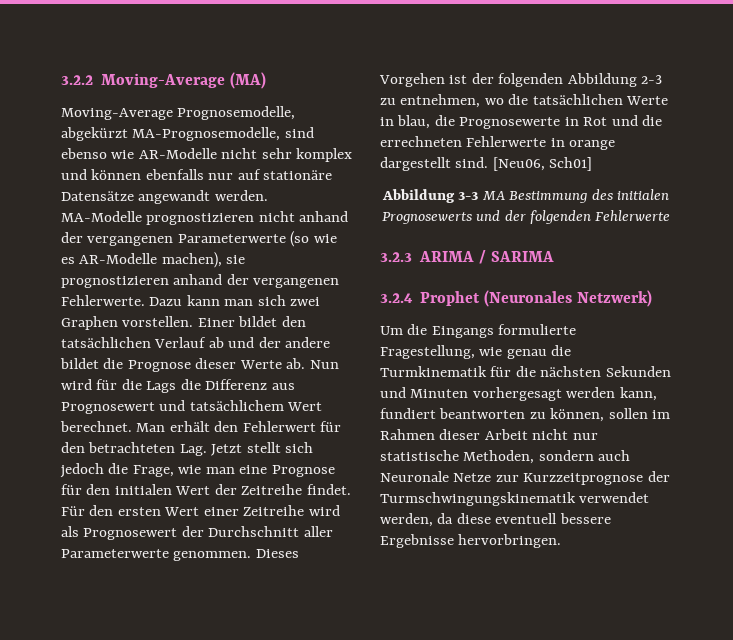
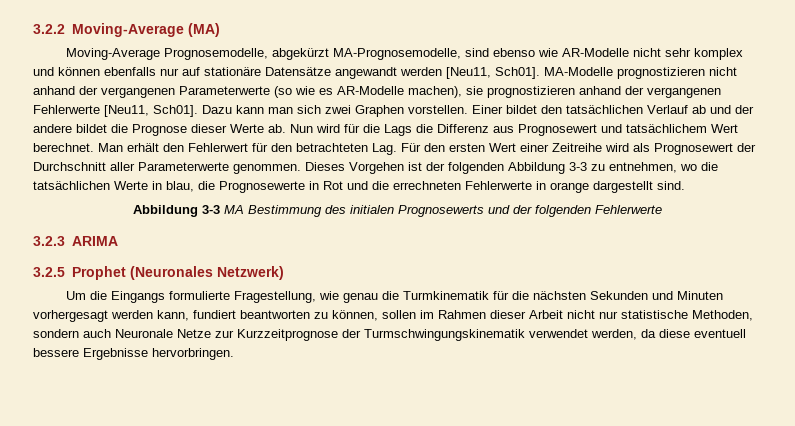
- Moving-Average Prognosemodelle, abgekürzt MA-Prognosemodelle, sind ebenso wie AR-Modelle nicht sehr komplex und können ebenfalls nur auf stationäre Datensätze angewandt werden.
+ Moving-Average Prognosemodelle, abgekürzt MA-Prognosemodelle, sind ebenso wie AR-Modelle nicht sehr komplex und können ebenfalls nur auf stationäre Datensätze angewandt werden [Neu11, Sch01].
- MA-Modelle prognostizieren nicht anhand der vergangenen Parameterwerte (so wie es AR-Modelle machen), sie prognostizieren anhand der vergangenen Fehlerwerte.
+ MA-Modelle prognostizieren nicht anhand der vergangenen Parameterwerte (so wie es AR-Modelle machen), sie prognostizieren anhand der vergangenen Fehlerwerte [Neu11, Sch01].
- Man erhält den Fehlerwert für den betrachteten Lag. Jetzt stellt sich jedoch die Frage, wie man eine Prognose für den initialen Wert der Zeitreihe findet. Für den ersten Wert einer Zeitreihe wird als Prognosewert der Durchschnitt aller Parameterwerte genommen.
+ Man erhält den Fehlerwert für den betrachteten Lag. Für den ersten Wert einer Zeitreihe wird als Prognosewert der Durchschnitt aller Parameterwerte genommen.
- Dieses Vorgehen ist der folgenden Abbildung 2-3 zu entnehmen, wo die tatsächlichen Werte in blau, die Prognosewerte in Rot und die errechneten Fehlerwerte in orange dargestellt sind. [Neu06, Sch01]
+ Dieses Vorgehen ist der folgenden Abbildung 3-3 zu entnehmen, wo die tatsächlichen Werte in blau, die Prognosewerte in Rot und die errechneten Fehlerwerte in orange dargestellt sind.
- 3.2.3 ARIMA / SARIMA
- 3.2.4 Prophet (Neuronales Netzwerk)
+ 3.2.3 ARIMA
+ 3.2.5 Prophet (Neuronales Netzwerk)

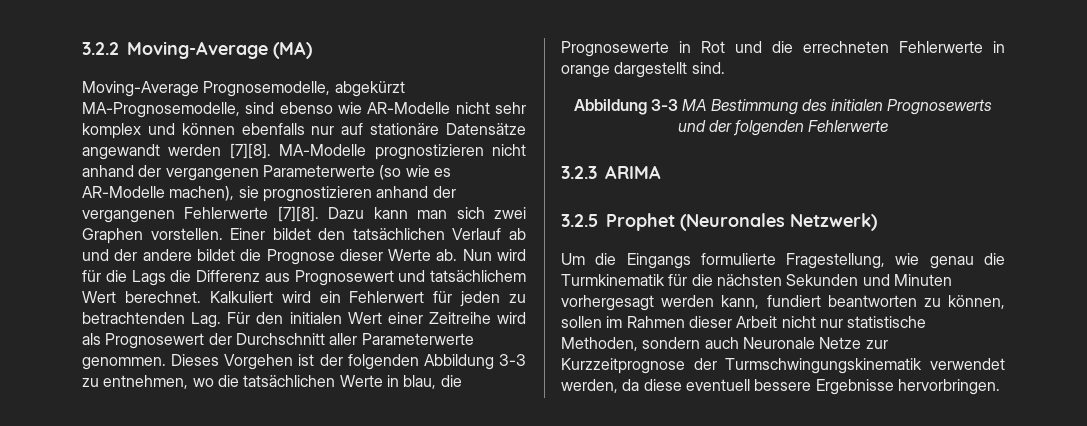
- Moving-Average Prognosemodelle, abgekürzt MA-Prognosemodelle, sind ebenso wie AR-Modelle nicht sehr komplex und können ebenfalls nur auf stationäre Datensätze angewandt werden [Neu11, Sch01].
+ Moving-Average Prognosemodelle, abgekürzt MA-Prognosemodelle, sind ebenso wie AR-Modelle nicht sehr komplex und können ebenfalls nur auf stationäre Datensätze angewandt werden [7][8].
- MA-Modelle prognostizieren nicht anhand der vergangenen Parameterwerte (so wie es AR-Modelle machen), sie prognostizieren anhand der vergangenen Fehlerwerte [Neu11, Sch01].
+ MA-Modelle prognostizieren nicht anhand der vergangenen Parameterwerte (so wie es AR-Modelle machen), sie prognostizieren anhand der vergangenen Fehlerwerte [7][8].
- Man erhält den Fehlerwert für den betrachteten Lag. Für den ersten Wert einer Zeitreihe wird als Prognosewert der Durchschnitt aller Parameterwerte genommen.
+ Kalkuliert wird ein Fehlerwert für jeden zu betrachtenden Lag. Für den initialen Wert einer Zeitreihe wird als Prognosewert der Durchschnitt aller Parameterwerte genommen.

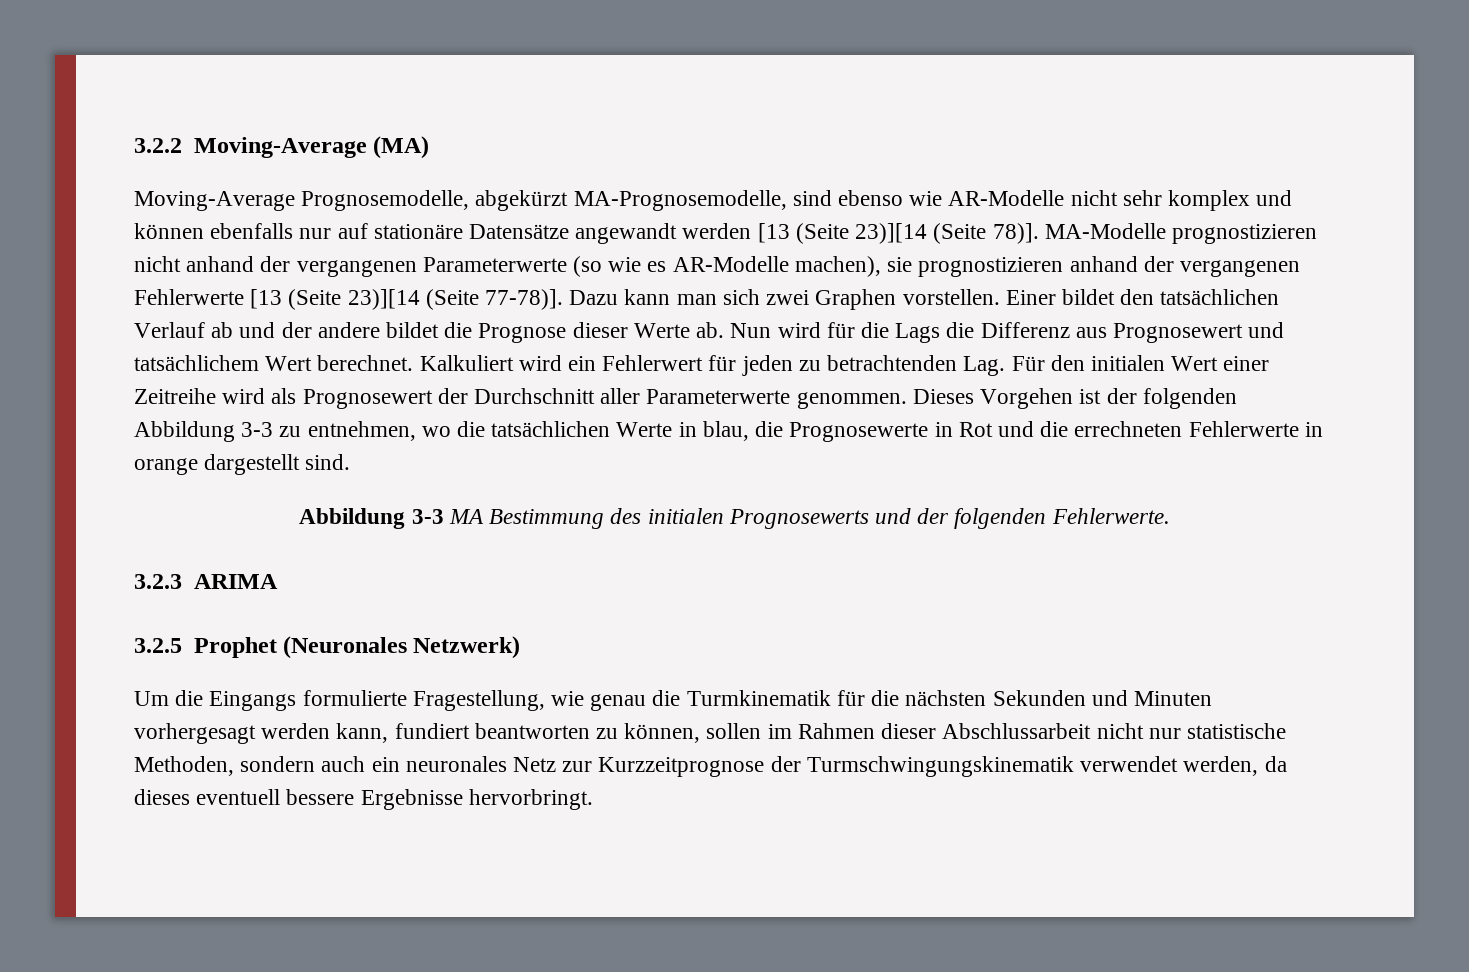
- Moving-Average Prognosemodelle, abgekürzt MA-Prognosemodelle, sind ebenso wie AR-Modelle nicht sehr komplex und können ebenfalls nur auf stationäre Datensätze angewandt werden [7][8].
+ Moving-Average Prognosemodelle, abgekürzt MA-Prognosemodelle, sind ebenso wie AR-Modelle nicht sehr komplex und können ebenfalls nur auf stationäre Datensätze angewandt werden [13 (Seite 23)][14 (Seite 78)].
- MA-Modelle prognostizieren nicht anhand der vergangenen Parameterwerte (so wie es AR-Modelle machen), sie prognostizieren anhand der vergangenen Fehlerwerte [7][8].
+ MA-Modelle prognostizieren nicht anhand der vergangenen Parameterwerte (so wie es AR-Modelle machen), sie prognostizieren anhand der vergangenen Fehlerwerte [13 (Seite 23)][14 (Seite 77-78)].
- Abbildung 3-3 MA Bestimmung des initialen Prognosewerts und der folgenden Fehlerwerte
+ Abbildung 3-3 MA Bestimmung des initialen Prognosewerts und der folgenden Fehlerwerte.
- Um die Eingangs formulierte Fragestellung, wie genau die Turmkinematik für die nächsten Sekunden und Minuten vorhergesagt werden kann, fundiert beantworten zu können, sollen im Rahmen dieser Arbeit nicht nur statistische Methoden, sondern auch Neuronale Netze zur Kurzzeitprognose der Turmschwingungskinematik verwendet werden, da diese eventuell bessere Ergebnisse hervorbringen.
+ Um die Eingangs formulierte Fragestellung, wie genau die Turmkinematik für die nächsten Sekunden und Minuten vorhergesagt werden kann, fundiert beantworten zu können, sollen im Rahmen dieser Abschlussarbeit nicht nur statistische Methoden, sondern auch ein neuronales Netz zur Kurzzeitprognose der Turmschwingungskinematik verwendet werden, da dieses eventuell bessere Ergebnisse hervorbringt.

